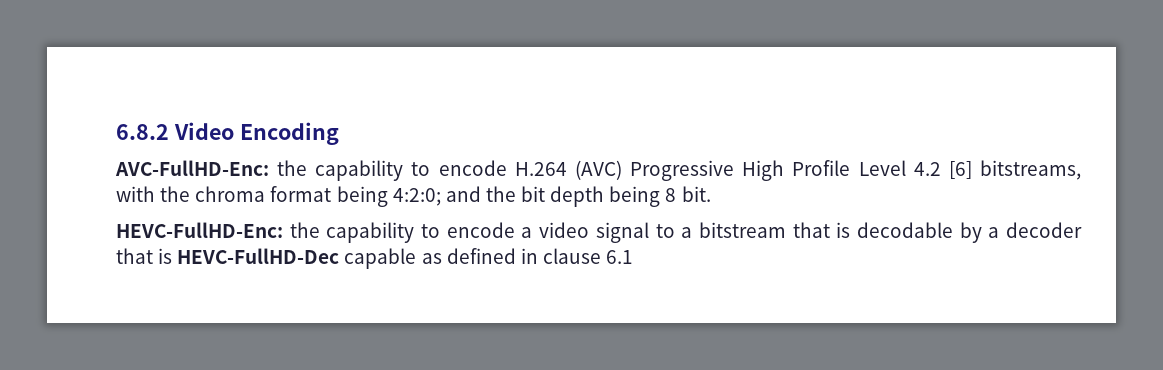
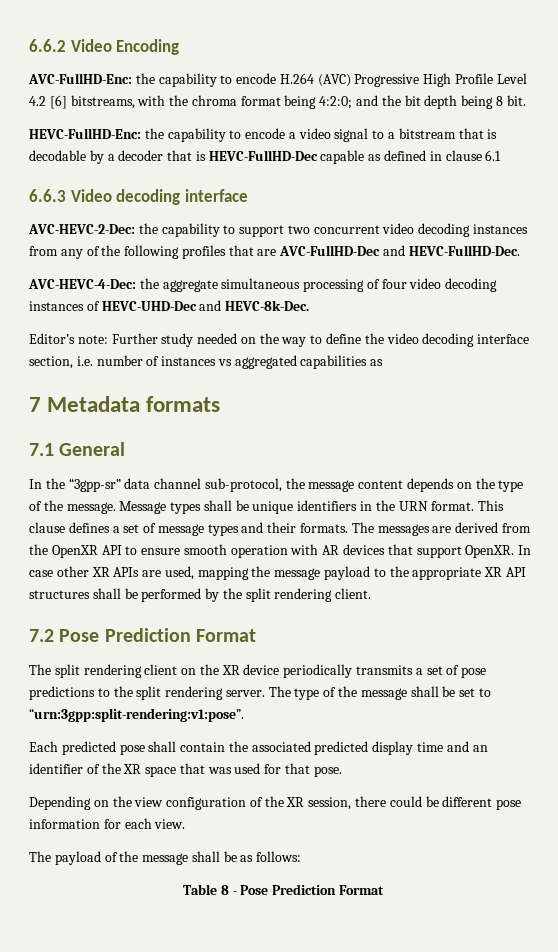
- 6.8.2 Video Encoding
+ 6.6.2 Video Encoding
+ 6.6.3 Video decoding interface
+ AVC-HEVC-2-Dec: the capability to support two concurrent video decoding instances from any of the following profiles that are AVC-FullHD-Dec and HEVC-FullHD-Dec.
+ AVC-HEVC-4-Dec: the aggregate simultaneous processing of four video decoding instances of HEVC-UHD-Dec and HEVC-8k-Dec.
+ Editor’s note: Further study needed on the way to define the video decoding interface section, i.e. number of instances vs aggregated capabilities as
+ 7 Metadata formats
+ 7.1 General
+ In the “3gpp-sr” data channel sub-protocol, the message content depends on the type of the message. Message types shall be unique identifiers in the URN format. This clause defines a set of message types and their formats. The messages are derived from the OpenXR API to ensure smooth operation with AR devices that support OpenXR. In case other XR APIs are used, mapping the message payload to the appropriate XR API structures shall be performed by the split rendering client.
+ 7.2 Pose Prediction Format
+ The split rendering client on the XR device periodically transmits a set of pose predictions to the split rendering server. The type of the message shall be set to “urn:3gpp:split-rendering:v1:pose”.
+ Each predicted pose shall contain the associated predicted display time and an identifier of the XR space that was used for that pose.
+ Depending on the view configuration of the XR session, there could be different pose information for each view.
+ The payload of the message shall be as follows:
+ Table 8 - Pose Prediction Format

